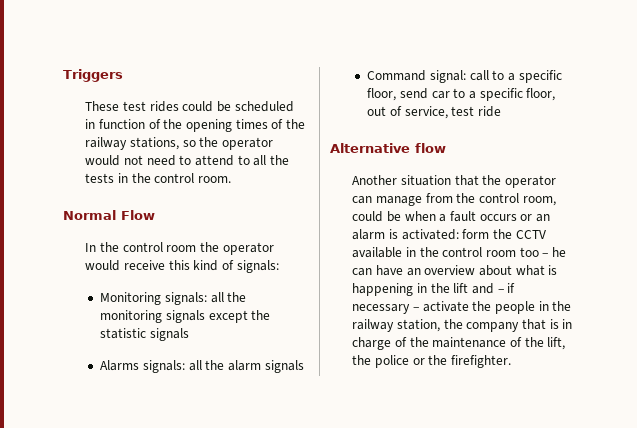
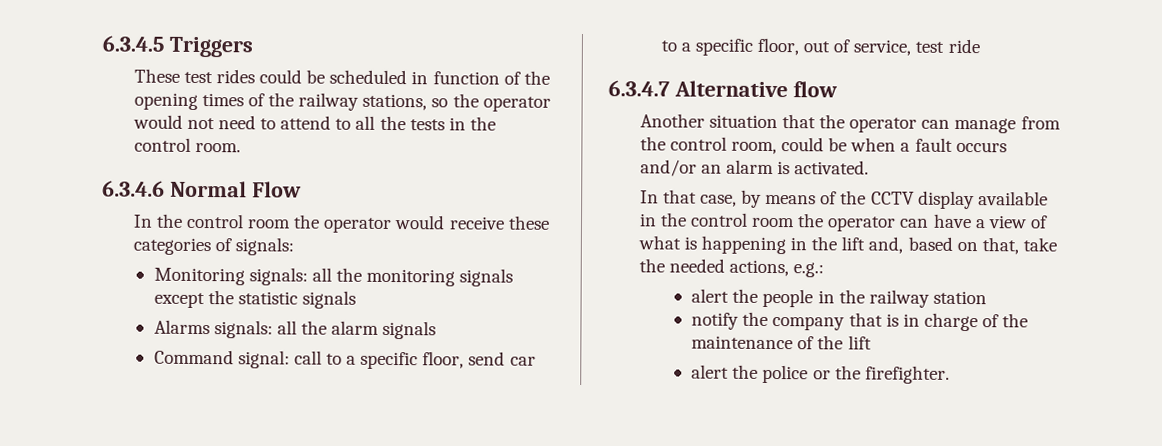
- Triggers
+ 6.3.4.5 Triggers
- Normal Flow
+ 6.3.4.6 Normal Flow
- In the control room the operator would receive this kind of signals:
+ In the control room the operator would receive these categories of signals:
- Alternative flow
+ 6.3.4.7 Alternative flow
- Another situation that the operator can manage from the control room, could be when a fault occurs or an alarm is activated: form the CCTV available in the control room too – he can have an overview about what is happening in the lift and – if necessary – activate the people in the railway station, the company that is in charge of the maintenance of the lift, the police or the firefighter.
+ Another situation that the operator can manage from the control room, could be when a fault occurs and/or an alarm is activated.
+ In that case, by means of the CCTV display available in the control room the operator can have a view of what is happening in the lift and, based on that, take the needed actions, e.g.:
+ alert the people in the railway station
+ notify the company that is in charge of the maintenance of the lift
+ alert the police or the firefighter.

